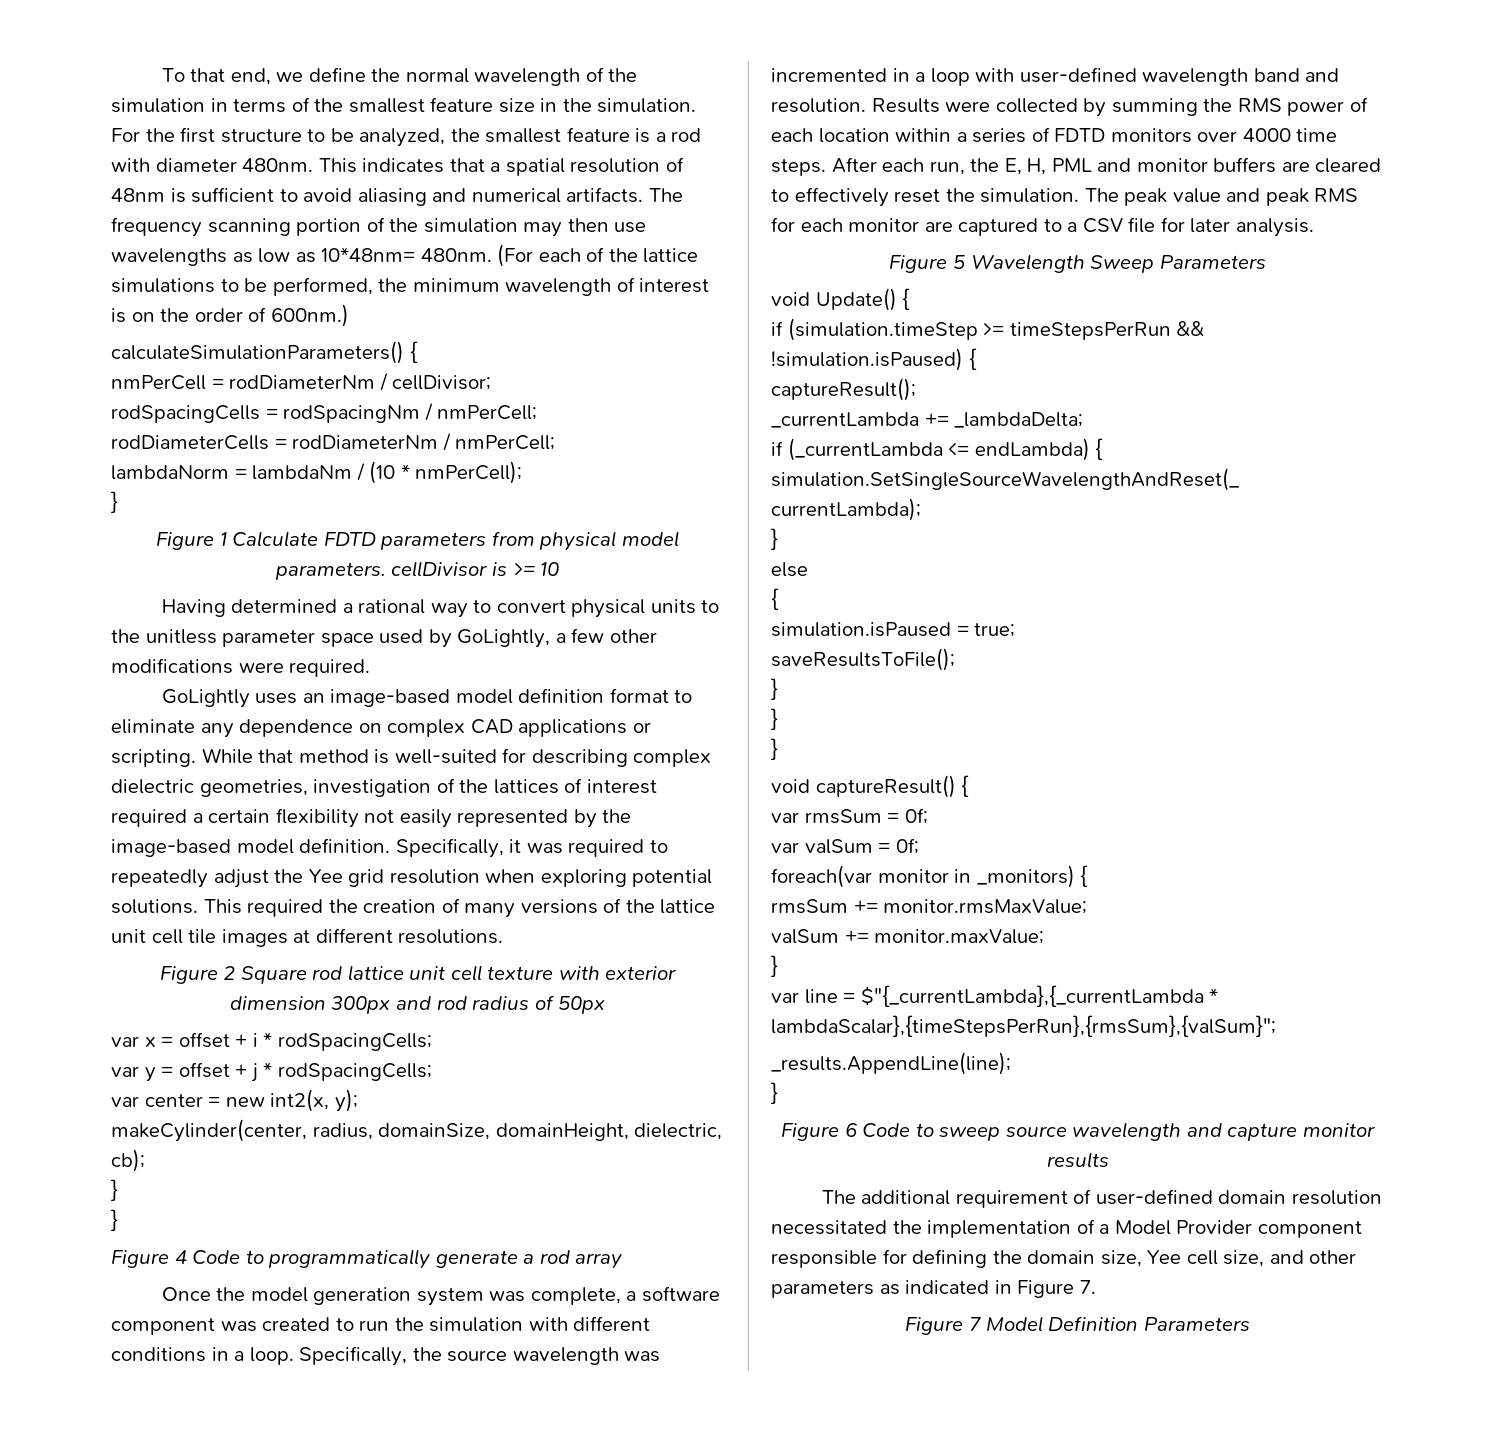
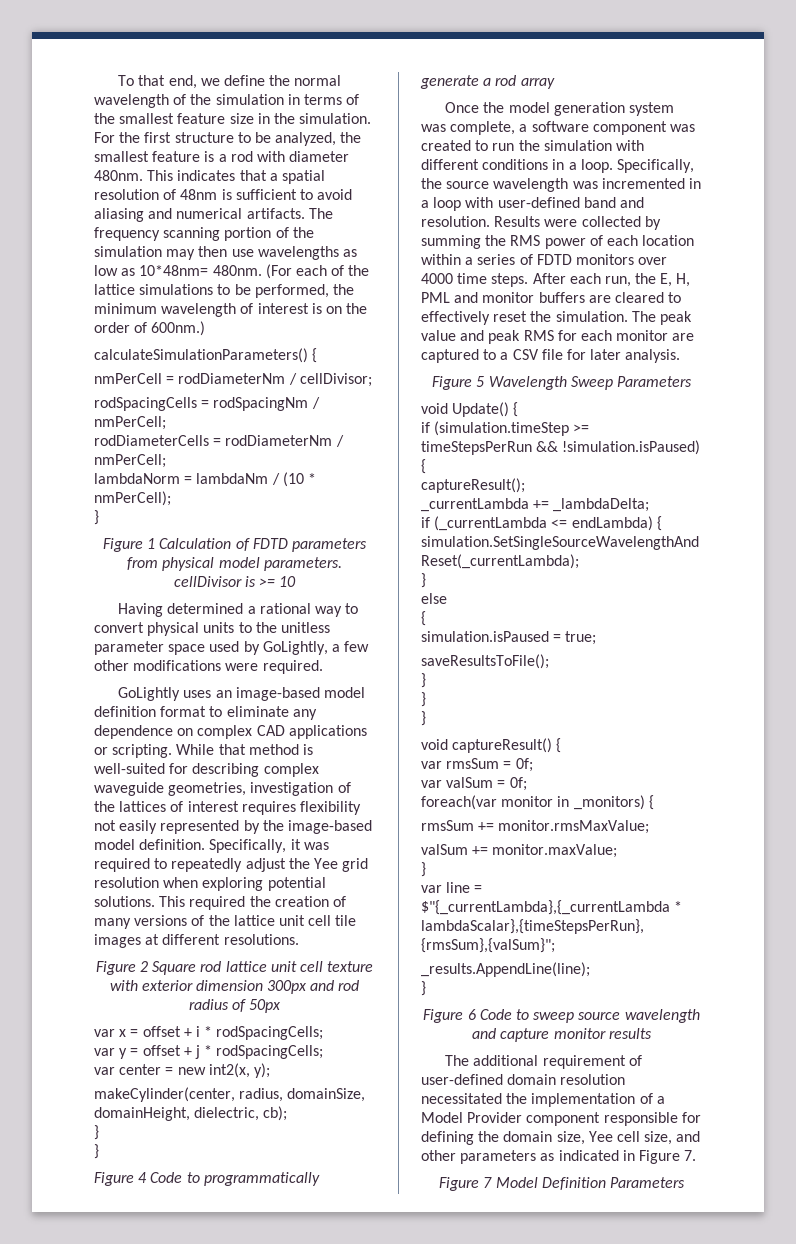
- Figure 1 Calculate FDTD parameters from physical model parameters. cellDivisor is >= 10
+ Figure 1 Calculation of FDTD parameters from physical model parameters. cellDivisor is >= 10
- While that method is well-suited for describing complex dielectric geometries, investigation of the lattices of interest required a certain flexibility not easily represented by the image-based model definition.
+ While that method is well-suited for describing complex waveguide geometries, investigation of the lattices of interest requires flexibility not easily represented by the image-based model definition.
- Specifically, the source wavelength was incremented in a loop with user-defined wavelength band and resolution.
+ Specifically, the source wavelength was incremented in a loop with user-defined band and resolution.

